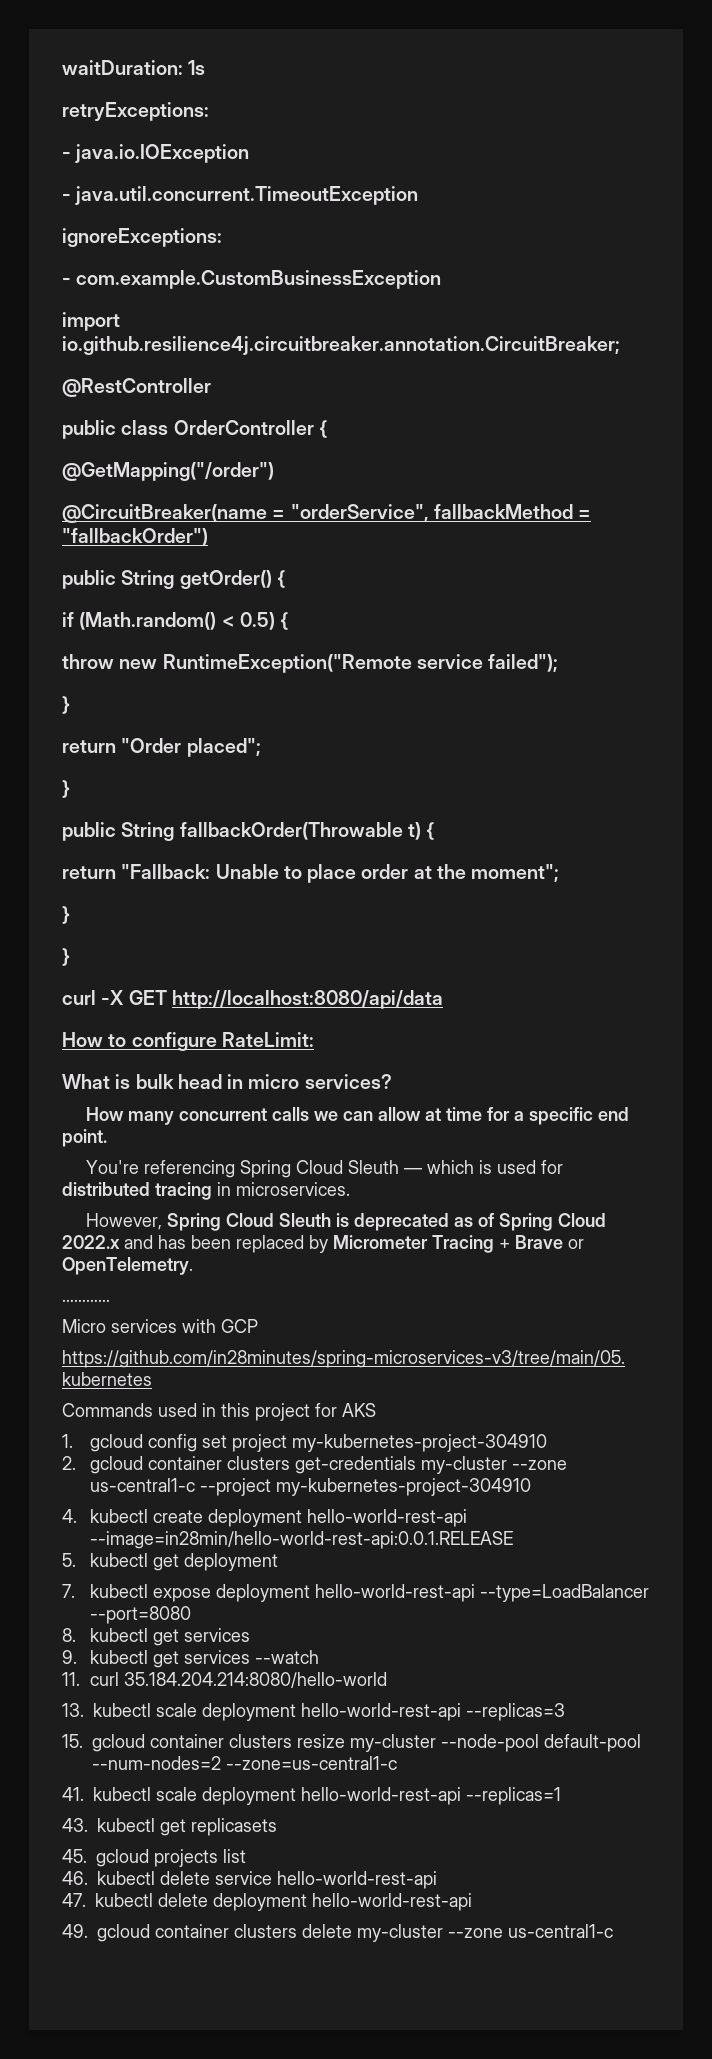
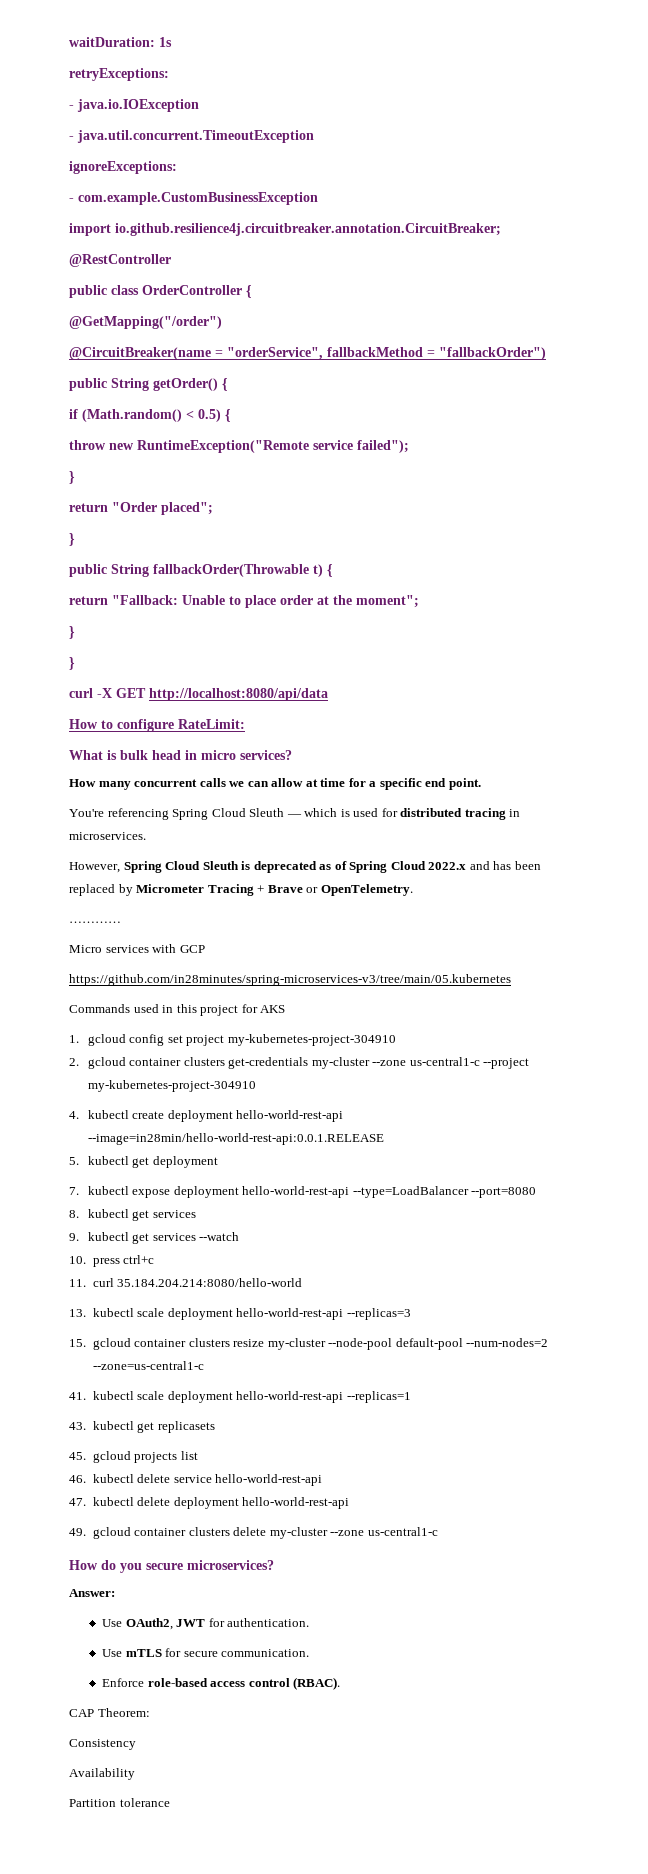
+ 10. press ctrl+c
+ How do you secure microservices?
+ Answer:
+ Use OAuth2, JWT for authentication.
+ Use mTLS for secure communication.
+ Enforce role-based access control (RBAC).
+ CAP Theorem:
+ Consistency
+ Availability
+ Partition tolerance

